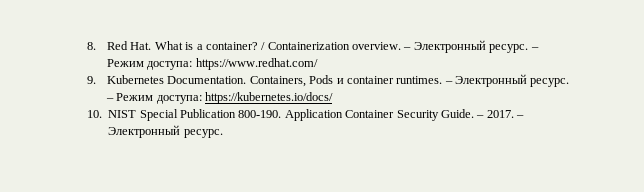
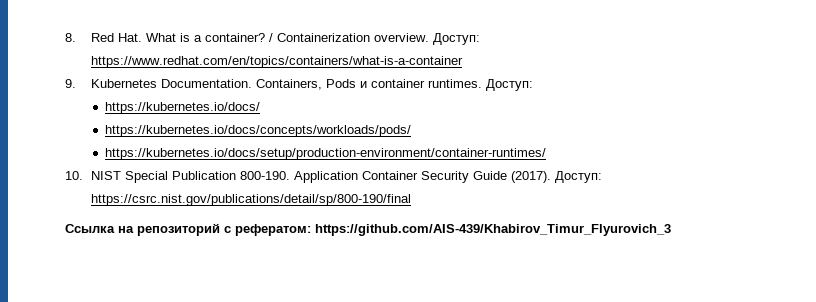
- – Электронный ресурс. – Режим доступа: https://www.redhat.com/
+ Доступ: https://www.redhat.com/en/topics/containers/what-is-a-container
- Containers, Pods и container runtimes. – Электронный ресурс. – Режим доступа: https://kubernetes.io/docs/
+ Containers, Pods и container runtimes. Доступ:
+ https://kubernetes.io/docs/
+ https://kubernetes.io/docs/concepts/workloads/pods/
+ https://kubernetes.io/docs/setup/production-environment/container-runtimes/
- Application Container Security Guide. – 2017. – Электронный ресурс.
+ Application Container Security Guide (2017). Доступ: https://csrc.nist.gov/publications/detail/sp/800-190/final
+ Ссылка на репозиторий с рефератом: https://github.com/AIS-439/Khabirov_Timur_Flyurovich_3

